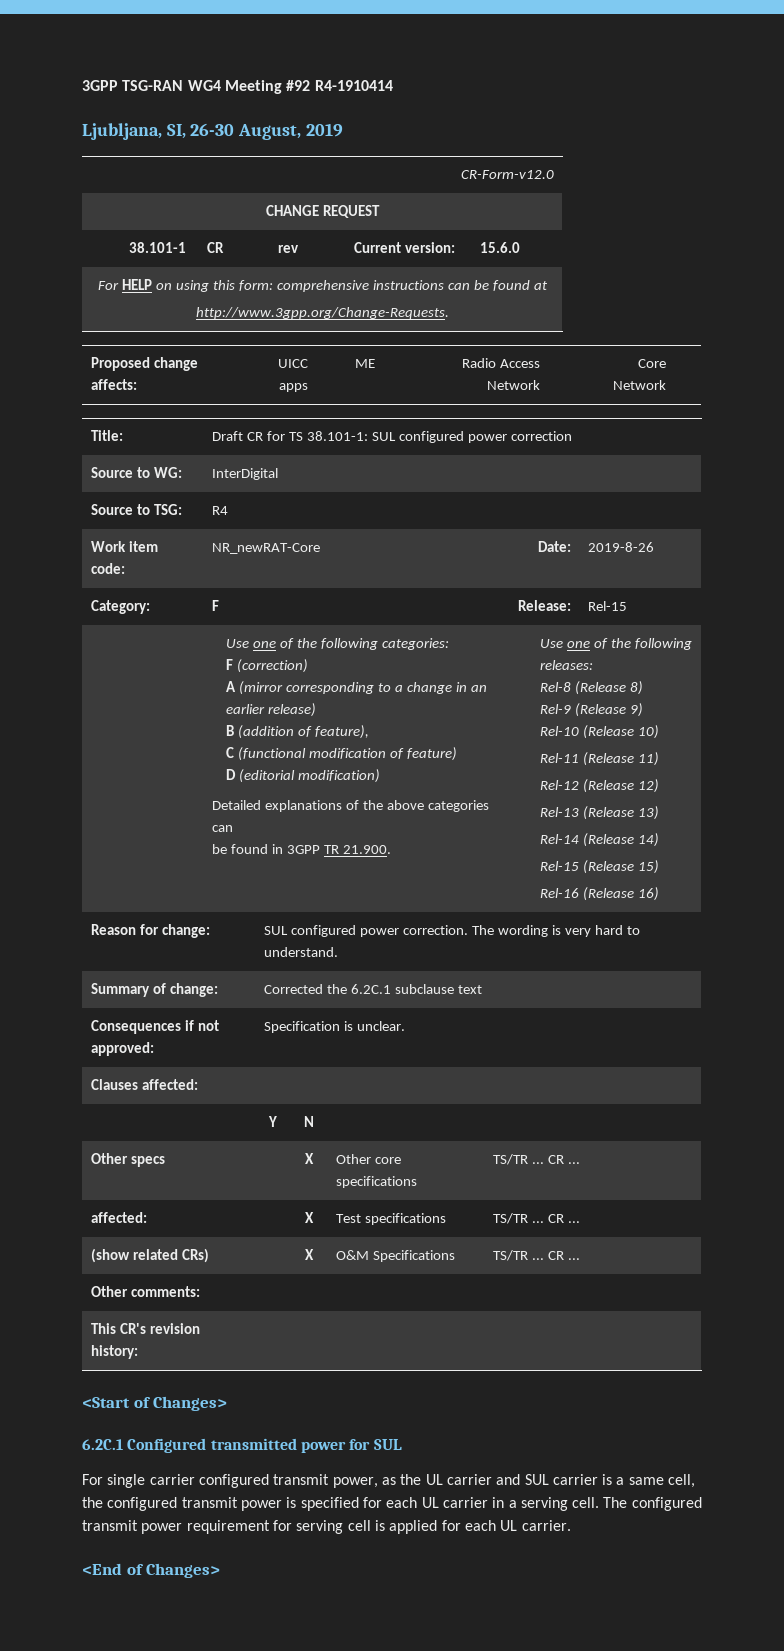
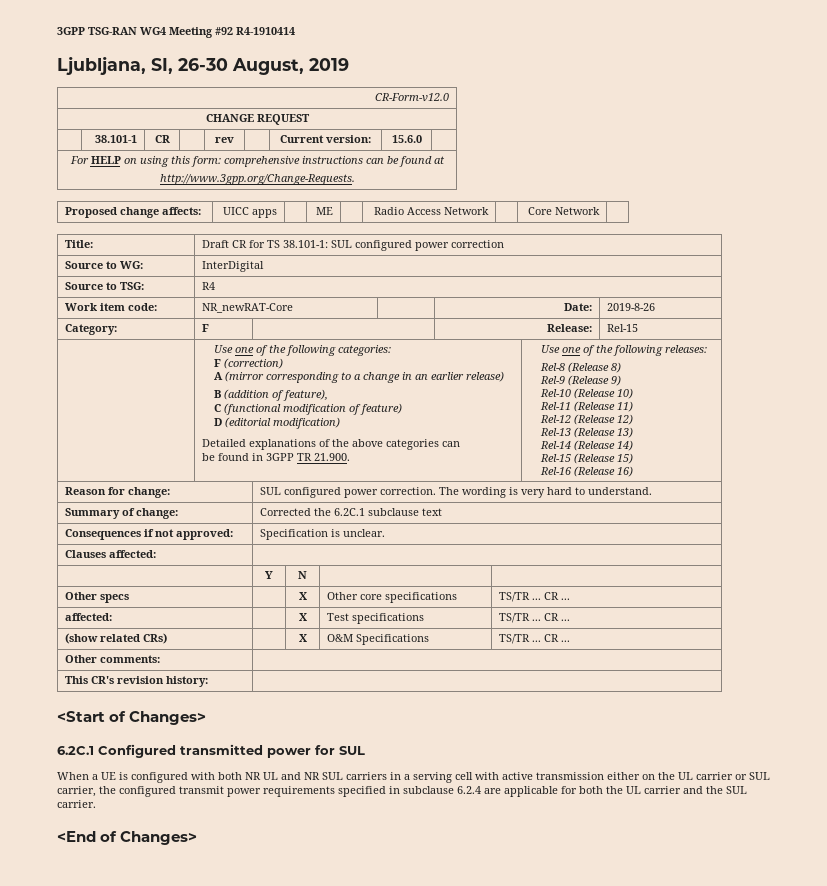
- For single carrier configured transmit power, as the UL carrier and SUL carrier is a same cell, the configured transmit power is specified for each UL carrier in a serving cell. The configured transmit power requirement for serving cell is applied for each UL carrier.
+ When a UE is configured with both NR UL and NR SUL carriers in a serving cell with active transmission either on the UL carrier or SUL carrier, the configured transmit power requirements specified in subclause 6.2.4 are applicable for both the UL carrier and the SUL carrier.

